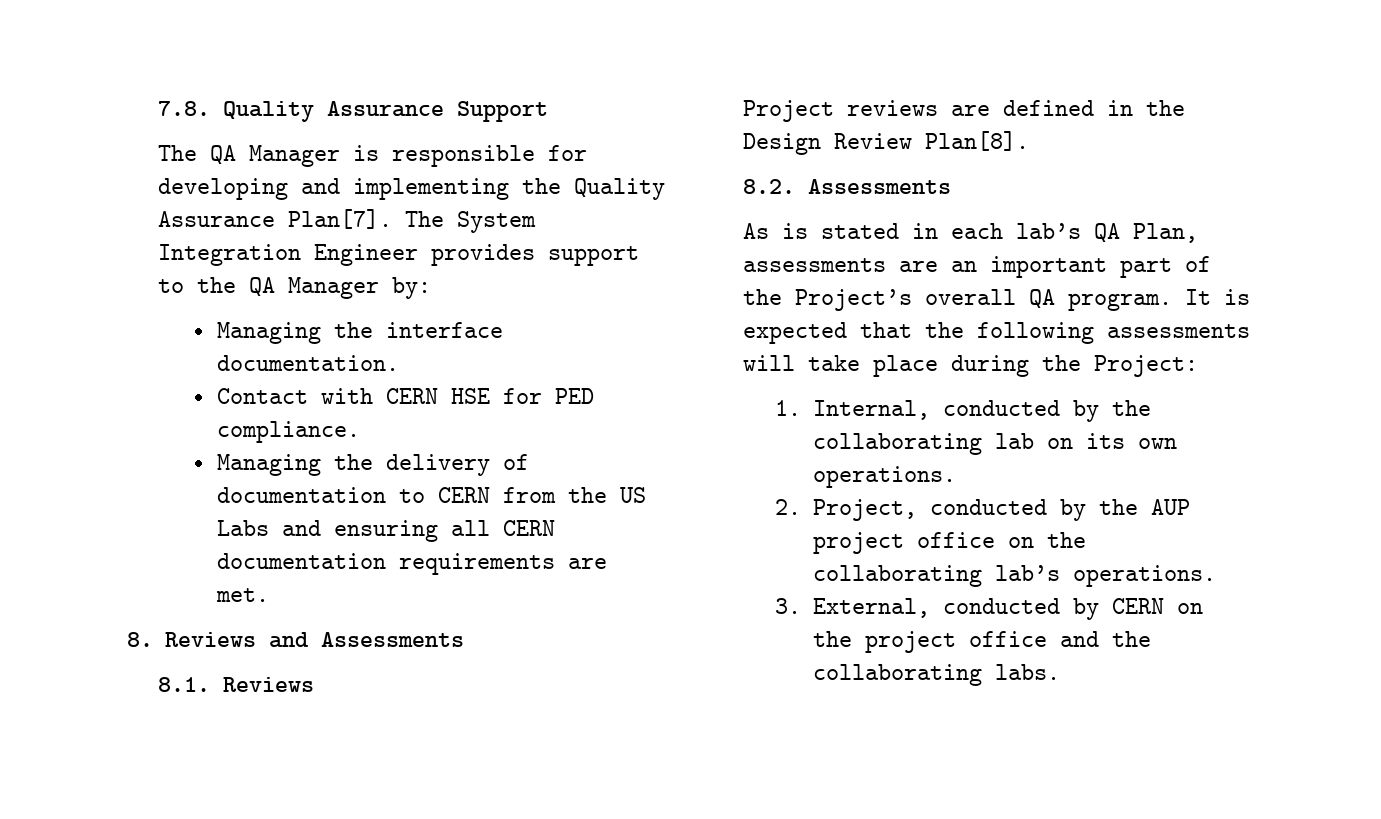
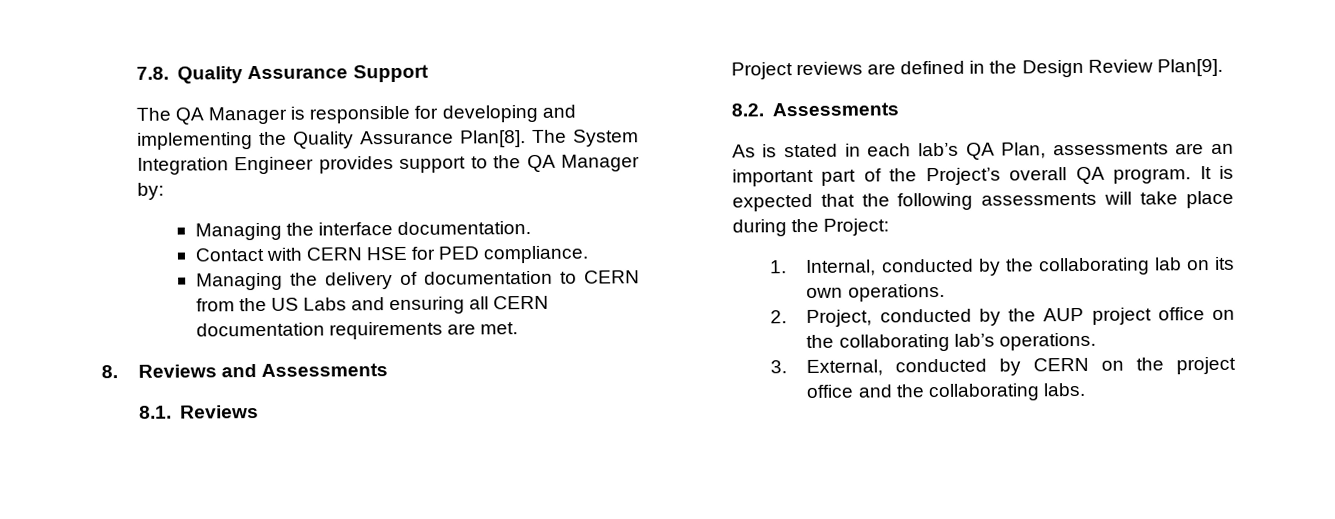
- The QA Manager is responsible for developing and implementing the Quality Assurance Plan[7].
+ The QA Manager is responsible for developing and implementing the Quality Assurance Plan[8].
- Project reviews are defined in the Design Review Plan[8].
+ Project reviews are defined in the Design Review Plan[9].

